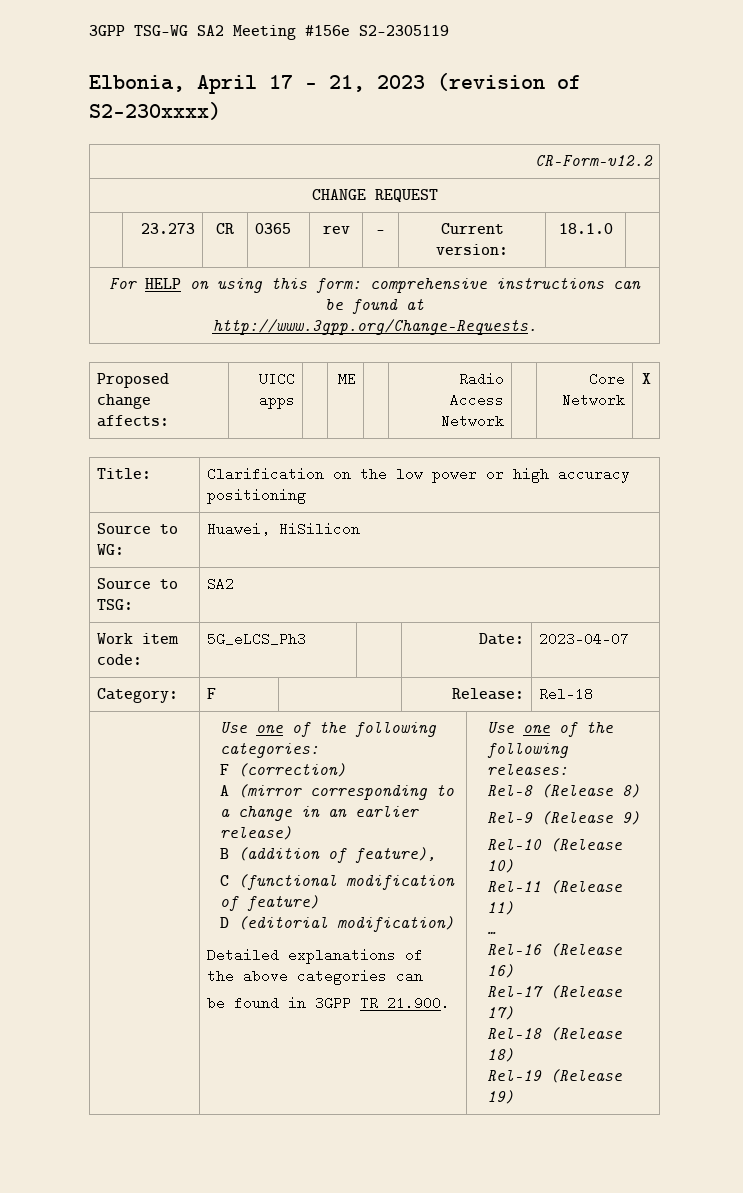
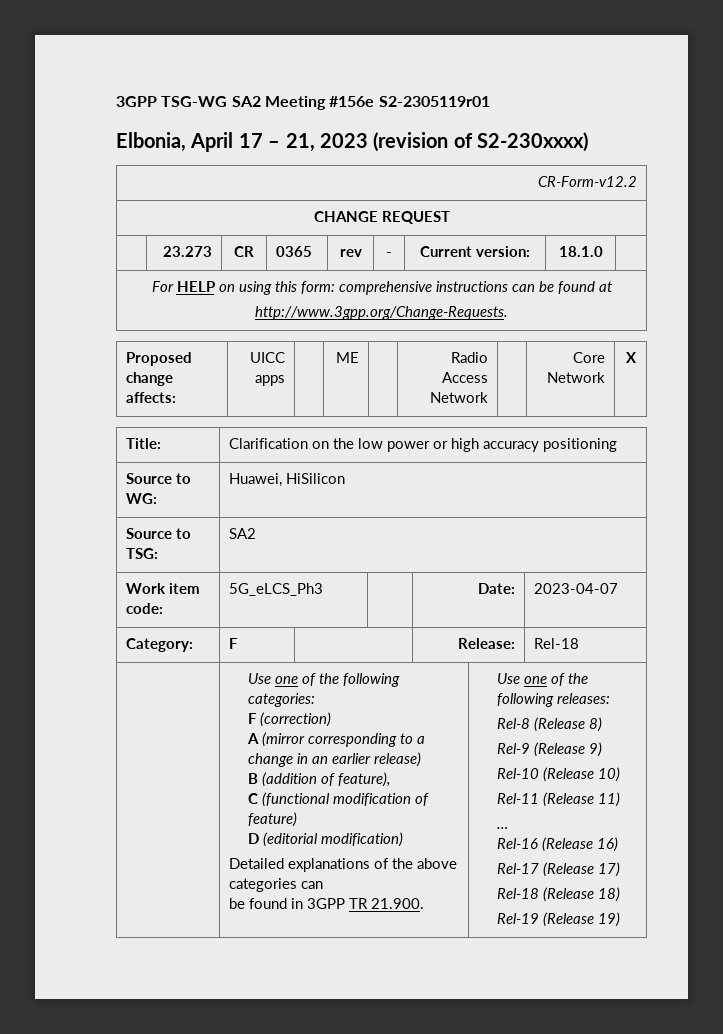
- 3GPP TSG-WG SA2 Meeting #156e S2-2305119
+ 3GPP TSG-WG SA2 Meeting #156e S2-2305119r01

